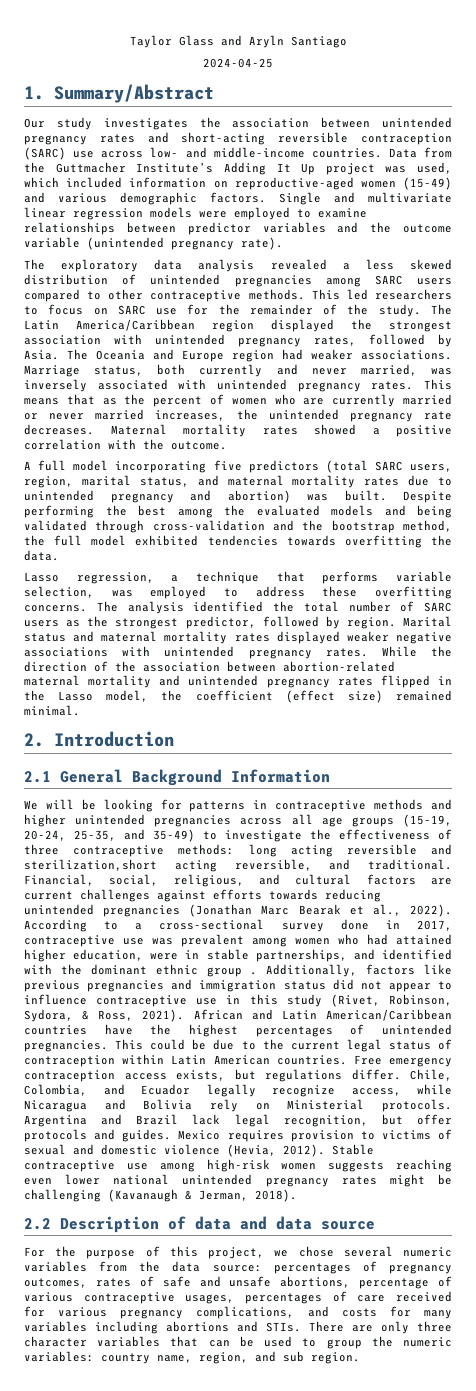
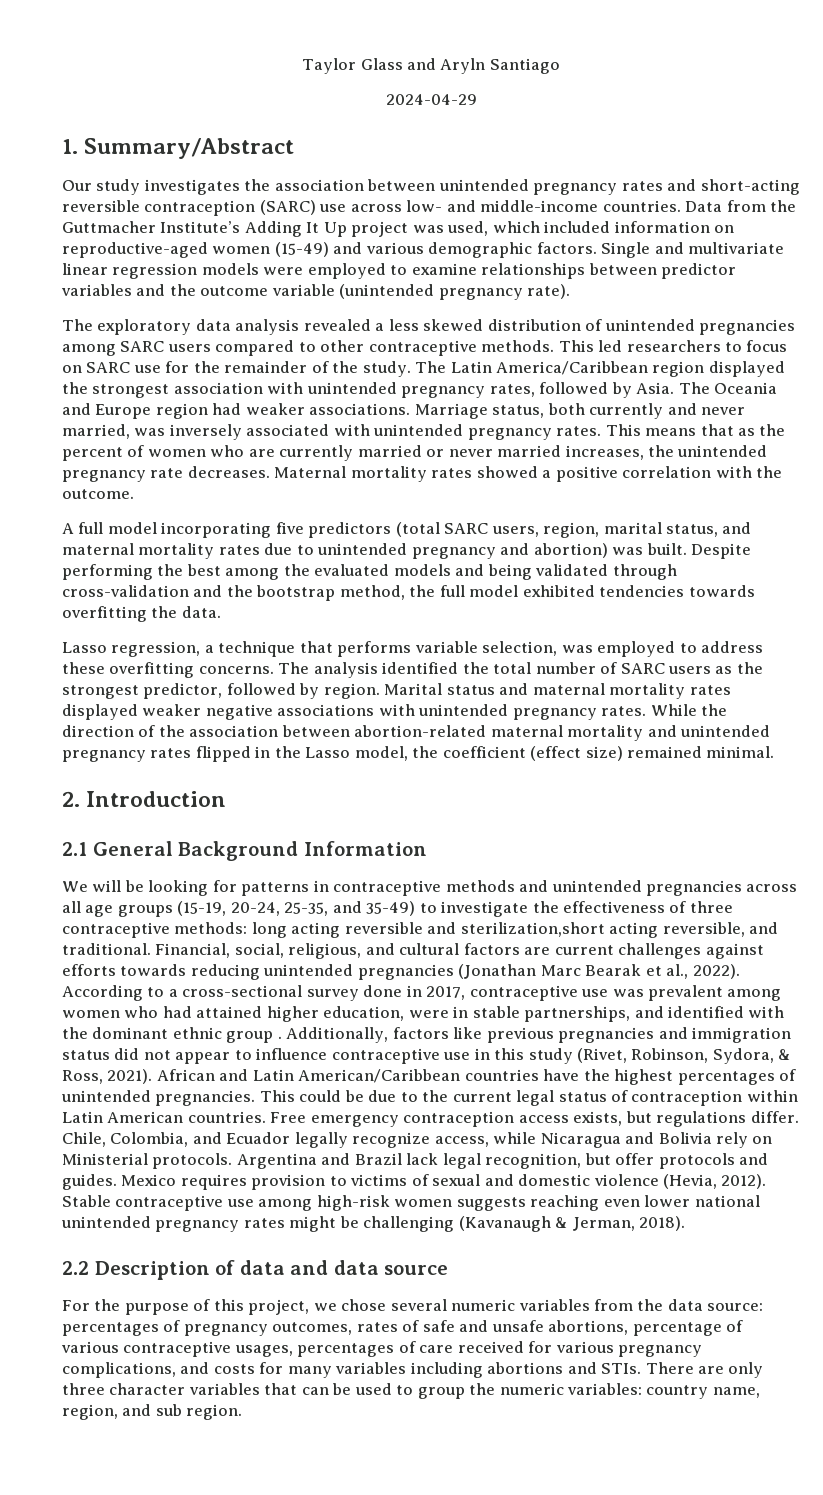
- 2024-04-25
+ 2024-04-29
- We will be looking for patterns in contraceptive methods and higher unintended pregnancies across all age groups (15-19, 20-24, 25-35, and 35-49) to investigate the effectiveness of three contraceptive methods: long acting reversible and sterilization,short acting reversible, and traditional.
+ We will be looking for patterns in contraceptive methods and unintended pregnancies across all age groups (15-19, 20-24, 25-35, and 35-49) to investigate the effectiveness of three contraceptive methods: long acting reversible and sterilization,short acting reversible, and traditional.

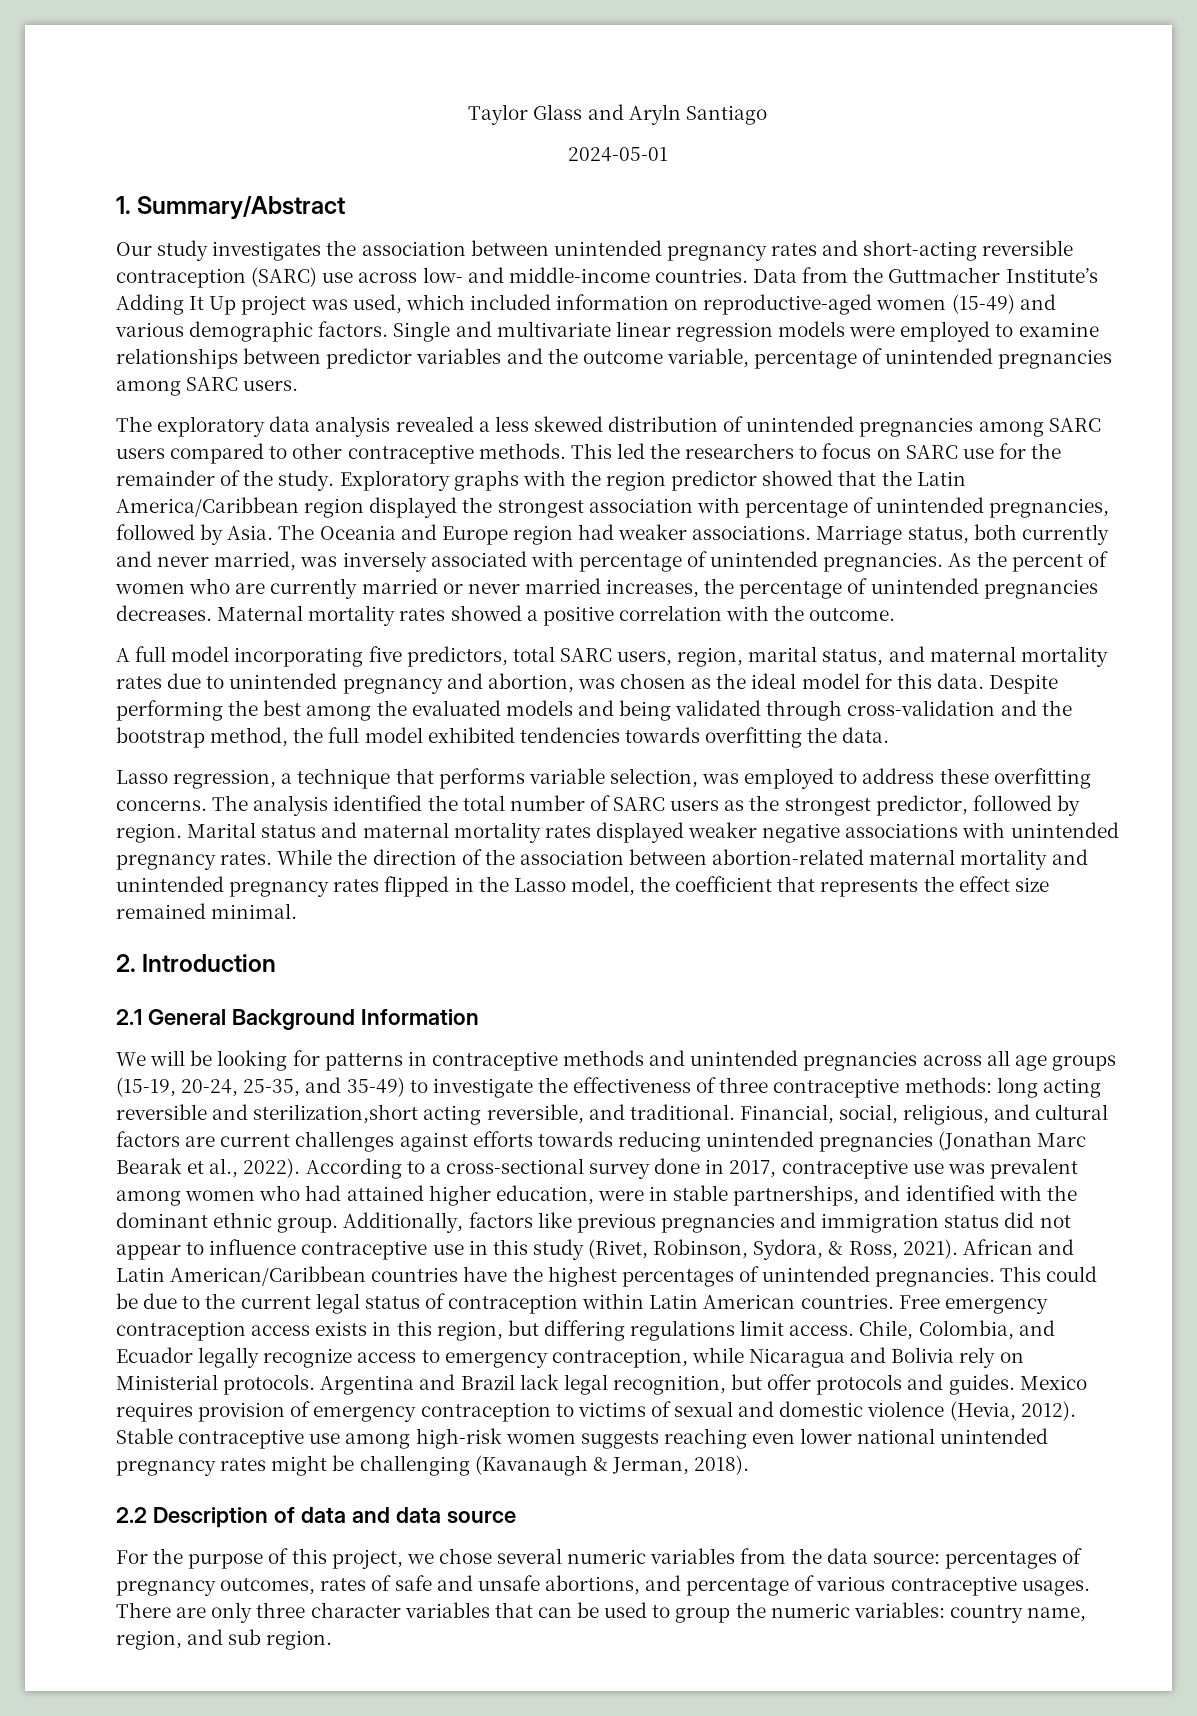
- 2024-04-29
+ 2024-05-01
- Single and multivariate linear regression models were employed to examine relationships between predictor variables and the outcome variable (unintended pregnancy rate).
+ Single and multivariate linear regression models were employed to examine relationships between predictor variables and the outcome variable, percentage of unintended pregnancies among SARC users.
- This led researchers to focus on SARC use for the remainder of the study.
+ This led the researchers to focus on SARC use for the remainder of the study.
- The Latin America/Caribbean region displayed the strongest association with unintended pregnancy rates, followed by Asia.
+ Exploratory graphs with the region predictor showed that the Latin America/Caribbean region displayed the strongest association with percentage of unintended pregnancies, followed by Asia.
- Marriage status, both currently and never married, was inversely associated with unintended pregnancy rates. This means that as the percent of women who are currently married or never married increases, the unintended pregnancy rate decreases.
+ Marriage status, both currently and never married, was inversely associated with percentage of unintended pregnancies. As the percent of women who are currently married or never married increases, the percentage of unintended pregnancies decreases.
- A full model incorporating five predictors (total SARC users, region, marital status, and maternal mortality rates due to unintended pregnancy and abortion) was built.
+ A full model incorporating five predictors, total SARC users, region, marital status, and maternal mortality rates due to unintended pregnancy and abortion, was chosen as the ideal model for this data.
- While the direction of the association between abortion-related maternal mortality and unintended pregnancy rates flipped in the Lasso model, the coefficient (effect size) remained minimal.
+ While the direction of the association between abortion-related maternal mortality and unintended pregnancy rates flipped in the Lasso model, the coefficient that represents the effect size remained minimal.
- According to a cross-sectional survey done in 2017, contraceptive use was prevalent among women who had attained higher education, were in stable partnerships, and identified with the dominant ethnic group .
+ According to a cross-sectional survey done in 2017, contraceptive use was prevalent among women who had attained higher education, were in stable partnerships, and identified with the dominant ethnic group.
- Free emergency contraception access exists, but regulations differ.
+ Free emergency contraception access exists in this region, but differing regulations limit access.
- Chile, Colombia, and Ecuador legally recognize access, while Nicaragua and Bolivia rely on Ministerial protocols.
+ Chile, Colombia, and Ecuador legally recognize access to emergency contraception, while Nicaragua and Bolivia rely on Ministerial protocols.
- Mexico requires provision to victims of sexual and domestic violence (Hevia, 2012).
+ Mexico requires provision of emergency contraception to victims of sexual and domestic violence (Hevia, 2012).
- For the purpose of this project, we chose several numeric variables from the data source: percentages of pregnancy outcomes, rates of safe and unsafe abortions, percentage of various contraceptive usages, percentages of care received for various pregnancy complications, and costs for many variables including abortions and STIs.
+ For the purpose of this project, we chose several numeric variables from the data source: percentages of pregnancy outcomes, rates of safe and unsafe abortions, and percentage of various contraceptive usages.

